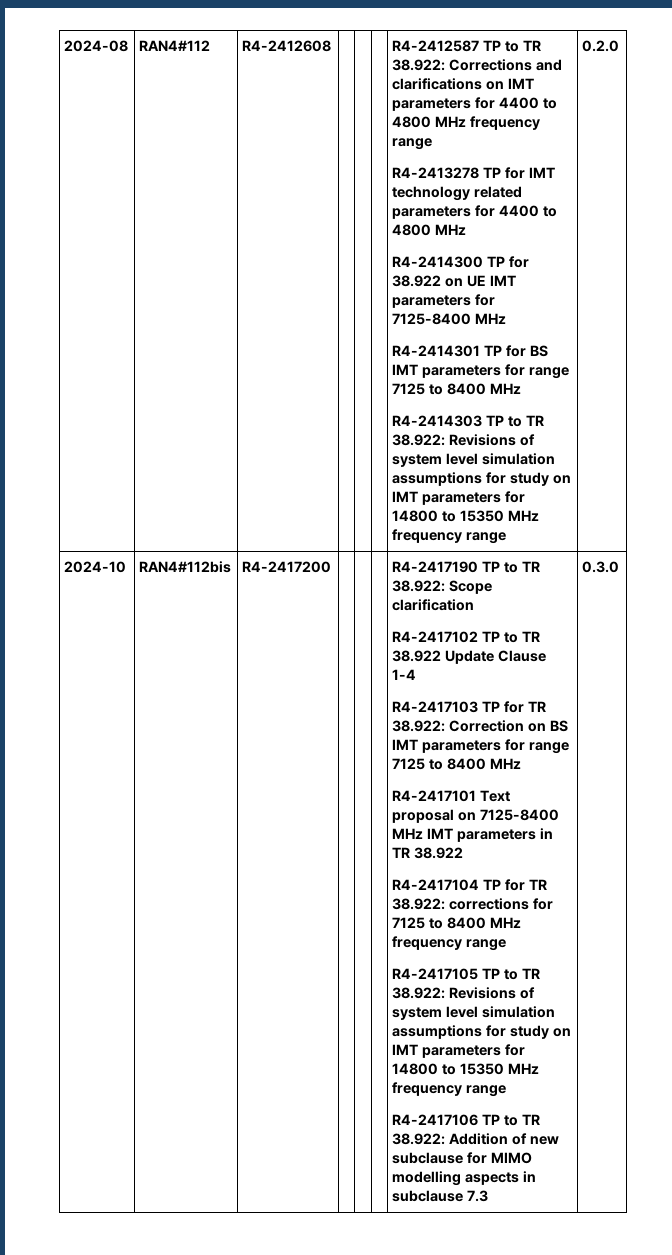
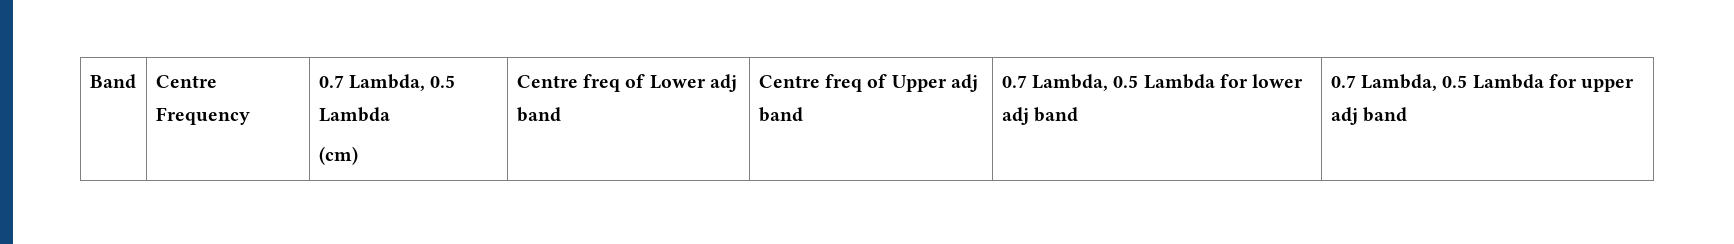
- 2024-08 | RAN4#112 | R4-2412608 | | | | R4-2412587 TP to TR 38.922: Corrections and clarifications on IMT parameters for 4400 to 4800 MHz frequency range
- R4-2413278 TP for IMT technology related parameters for 4400 to 4800 MHz
- R4-2414300 TP for 38.922 on UE IMT parameters for 7125-8400 MHz
- R4-2414301 TP for BS IMT parameters for range 7125 to 8400 MHz
- R4-2414303 TP to TR 38.922: Revisions of system level simulation assumptions for study on IMT parameters for 14800 to 15350 MHz frequency range | 0.2.0
- 2024-10 | RAN4#112bis | R4-2417200 | | | | R4-2417190 TP to TR 38.922: Scope clarification
- R4-2417102 TP to TR 38.922 Update Clause 1-4
- R4-2417103 TP for TR 38.922: Correction on BS IMT parameters for range 7125 to 8400 MHz
- R4-2417101 Text proposal on 7125-8400 MHz IMT parameters in TR 38.922
- R4-2417104 TP for TR 38.922: corrections for 7125 to 8400 MHz frequency range
- R4-2417105 TP to TR 38.922: Revisions of system level simulation assumptions for study on IMT parameters for 14800 to 15350 MHz frequency range
- R4-2417106 TP to TR 38.922: Addition of new subclause for MIMO modelling aspects in subclause 7.3 | 0.3.0
+ Band | Centre Frequency | 0.7 Lambda, 0.5 Lambda
+ (cm) | Centre freq of Lower adj band | Centre freq of Upper adj band | 0.7 Lambda, 0.5 Lambda for lower adj band | 0.7 Lambda, 0.5 Lambda for upper adj band

